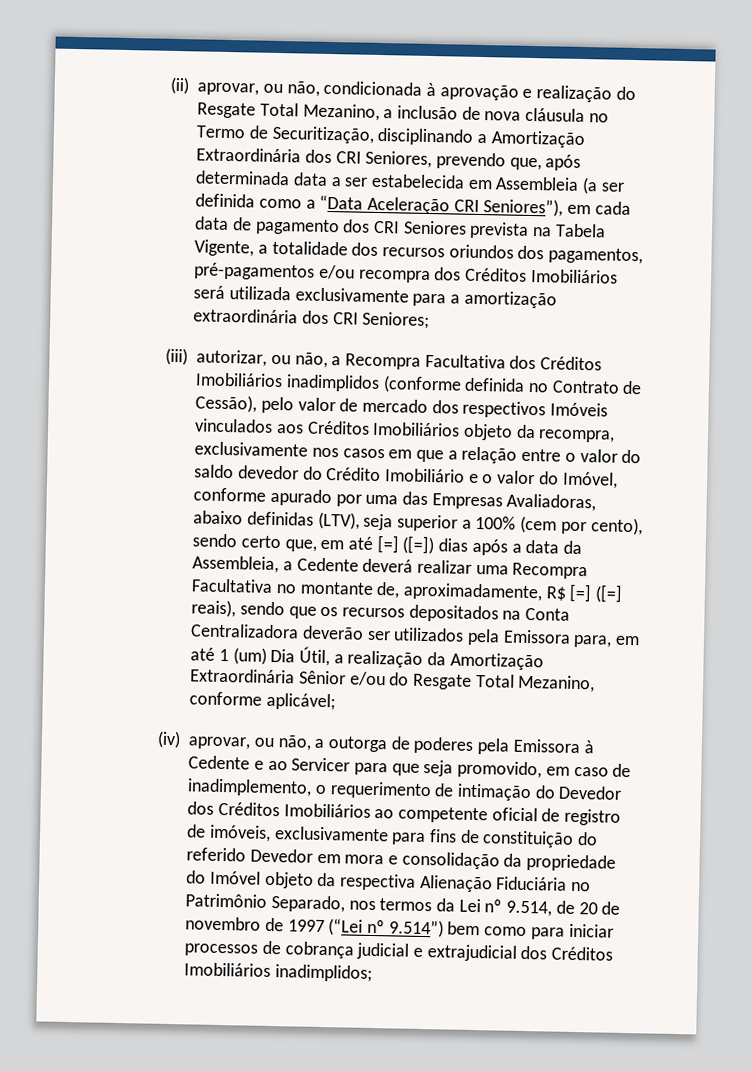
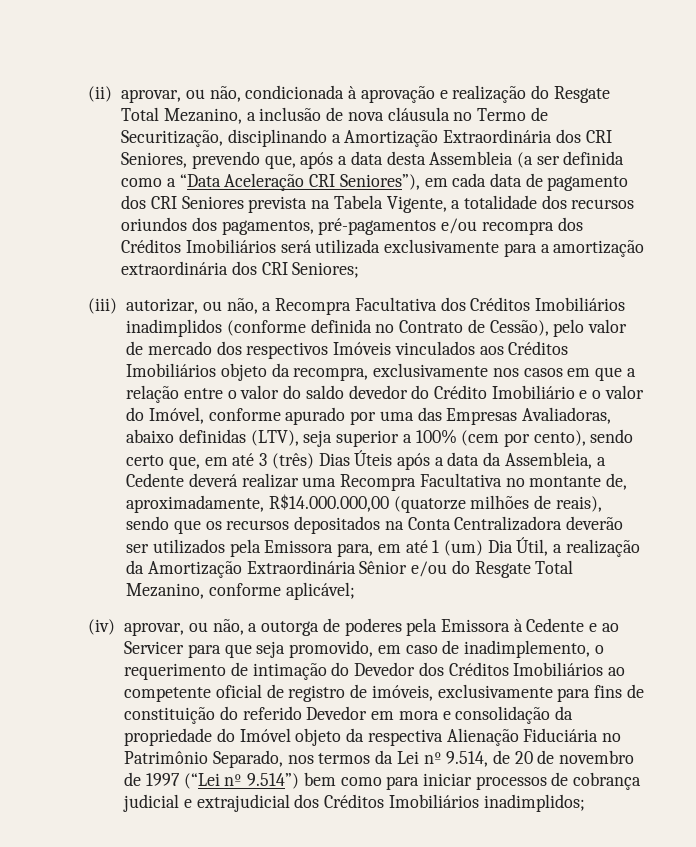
- (ii) aprovar, ou não, condicionada à aprovação e realização do Resgate Total Mezanino, a inclusão de nova cláusula no Termo de Securitização, disciplinando a Amortização Extraordinária dos CRI Seniores, prevendo que, após determinada data a ser estabelecida em Assembleia (a ser definida como a “Data Aceleração CRI Seniores”), em cada data de pagamento dos CRI Seniores prevista na Tabela Vigente, a totalidade dos recursos oriundos dos pagamentos, pré-pagamentos e/ou recompra dos Créditos Imobiliários será utilizada exclusivamente para a amortização extraordinária dos CRI Seniores;
+ (ii) aprovar, ou não, condicionada à aprovação e realização do Resgate Total Mezanino, a inclusão de nova cláusula no Termo de Securitização, disciplinando a Amortização Extraordinária dos CRI Seniores, prevendo que, após a data desta Assembleia (a ser definida como a “Data Aceleração CRI Seniores”), em cada data de pagamento dos CRI Seniores prevista na Tabela Vigente, a totalidade dos recursos oriundos dos pagamentos, pré-pagamentos e/ou recompra dos Créditos Imobiliários será utilizada exclusivamente para a amortização extraordinária dos CRI Seniores;
- (iii) autorizar, ou não, a Recompra Facultativa dos Créditos Imobiliários inadimplidos (conforme definida no Contrato de Cessão), pelo valor de mercado dos respectivos Imóveis vinculados aos Créditos Imobiliários objeto da recompra, exclusivamente nos casos em que a relação entre o valor do saldo devedor do Crédito Imobiliário e o valor do Imóvel, conforme apurado por uma das Empresas Avaliadoras, abaixo definidas (LTV), seja superior a 100% (cem por cento), sendo certo que, em até [=] ([=]) dias após a data da Assembleia, a Cedente deverá realizar uma Recompra Facultativa no montante de, aproximadamente, R$ [=] ([=] reais), sendo que os recursos depositados na Conta Centralizadora deverão ser utilizados pela Emissora para, em até 1 (um) Dia Útil, a realização da Amortização Extraordinária Sênior e/ou do Resgate Total Mezanino, conforme aplicável;
+ (iii) autorizar, ou não, a Recompra Facultativa dos Créditos Imobiliários inadimplidos (conforme definida no Contrato de Cessão), pelo valor de mercado dos respectivos Imóveis vinculados aos Créditos Imobiliários objeto da recompra, exclusivamente nos casos em que a relação entre o valor do saldo devedor do Crédito Imobiliário e o valor do Imóvel, conforme apurado por uma das Empresas Avaliadoras, abaixo definidas (LTV), seja superior a 100% (cem por cento), sendo certo que, em até 3 (três) Dias Úteis após a data da Assembleia, a Cedente deverá realizar uma Recompra Facultativa no montante de, aproximadamente, R$14.000.000,00 (quatorze milhões de reais), sendo que os recursos depositados na Conta Centralizadora deverão ser utilizados pela Emissora para, em até 1 (um) Dia Útil, a realização da Amortização Extraordinária Sênior e/ou do Resgate Total Mezanino, conforme aplicável;

